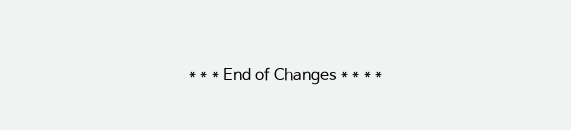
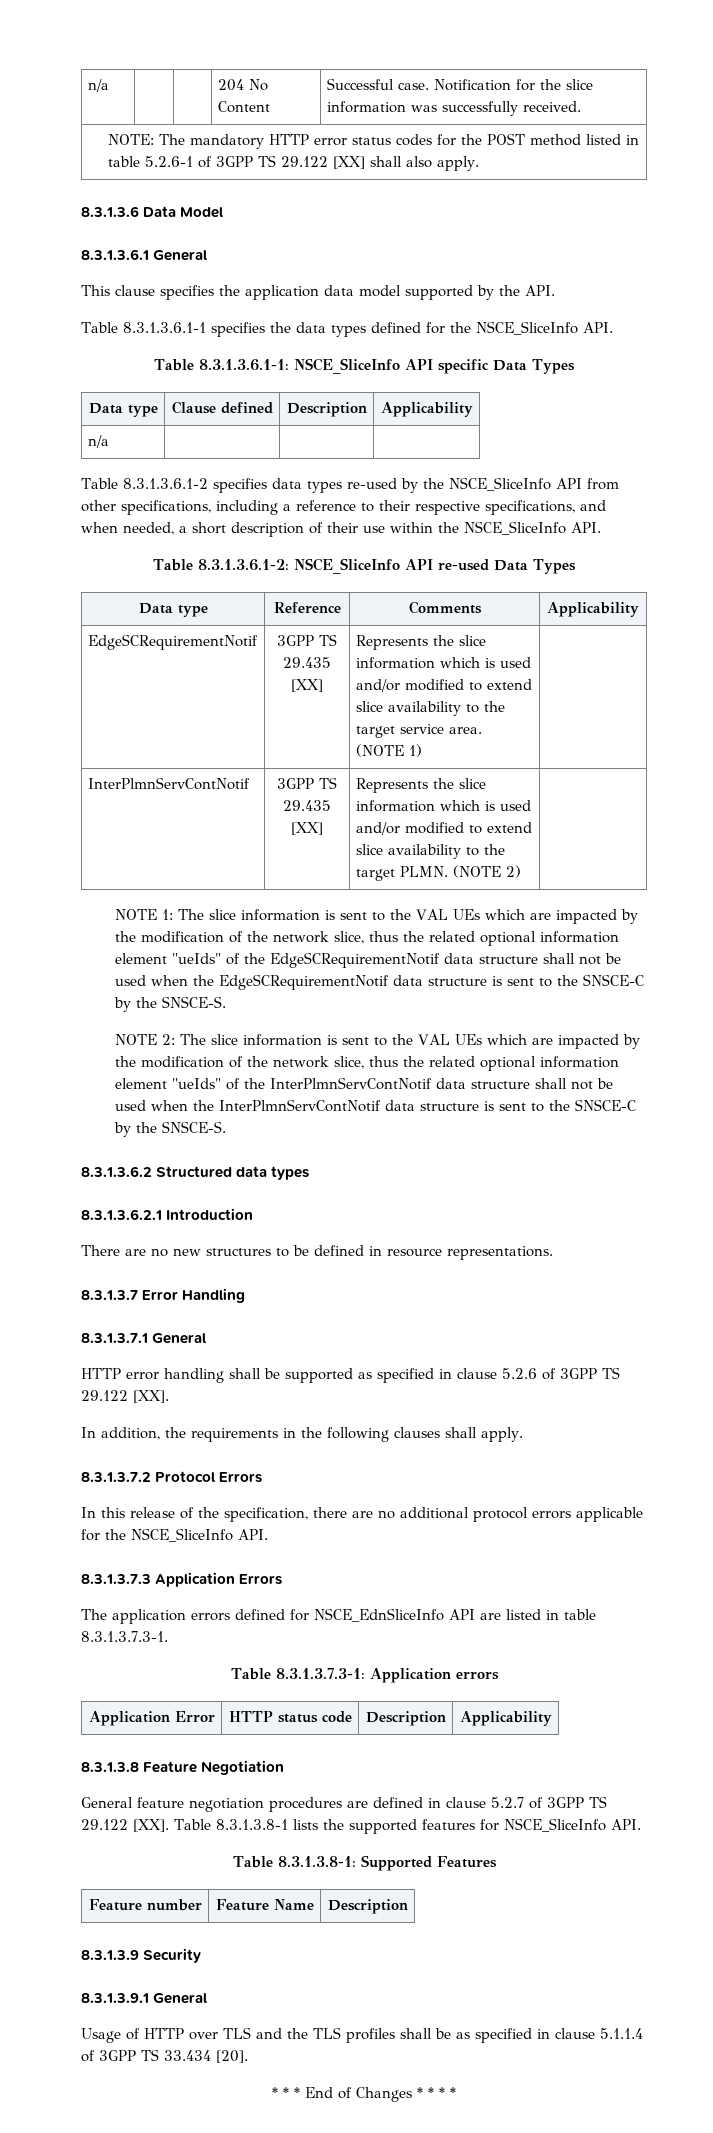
+ n/a | | | 204 No Content | Successful case. Notification for the slice information was successfully received.
+ NOTE: The mandatory HTTP error status codes for the POST method listed in table 5.2.6-1 of 3GPP TS 29.122 [XX] shall also apply.
+ 8.3.1.3.6 Data Model
+ 8.3.1.3.6.1 General
+ This clause specifies the application data model supported by the API.
+ Table 8.3.1.3.6.1-1 specifies the data types defined for the NSCE_SliceInfo API.
+ Table 8.3.1.3.6.1-1: NSCE_SliceInfo API specific Data Types
+ Data type | Clause defined | Description | Applicability
+ n/a | | |
+ Table 8.3.1.3.6.1-2 specifies data types re-used by the NSCE_SliceInfo API from other specifications, including a reference to their respective specifications, and when needed, a short description of their use within the NSCE_SliceInfo API.
+ Table 8.3.1.3.6.1-2: NSCE_SliceInfo API re-used Data Types
+ Data type | Reference | Comments | Applicability
+ EdgeSCRequirementNotif | 3GPP TS 29.435 [XX] | Represents the slice information which is used and/or modified to extend slice availability to the target service area. (NOTE 1) |
+ InterPlmnServContNotif | 3GPP TS 29.435 [XX] | Represents the slice information which is used and/or modified to extend slice availability to the target PLMN. (NOTE 2) |
+ NOTE 1: The slice information is sent to the VAL UEs which are impacted by the modification of the network slice, thus the related optional information element "ueIds" of the EdgeSCRequirementNotif data structure shall not be used when the EdgeSCRequirementNotif data structure is sent to the SNSCE-C by the SNSCE-S.
+ NOTE 2: The slice information is sent to the VAL UEs which are impacted by the modification of the network slice, thus the related optional information element "ueIds" of the InterPlmnServContNotif data structure shall not be used when the InterPlmnServContNotif data structure is sent to the SNSCE-C by the SNSCE-S.
+ 8.3.1.3.6.2 Structured data types
+ 8.3.1.3.6.2.1 Introduction
+ There are no new structures to be defined in resource representations.
+ 8.3.1.3.7 Error Handling
+ 8.3.1.3.7.1 General
+ HTTP error handling shall be supported as specified in clause 5.2.6 of 3GPP TS 29.122 [XX].
+ In addition, the requirements in the following clauses shall apply.
+ 8.3.1.3.7.2 Protocol Errors
+ In this release of the specification, there are no additional protocol errors applicable for the NSCE_SliceInfo API.
+ 8.3.1.3.7.3 Application Errors
+ The application errors defined for NSCE_EdnSliceInfo API are listed in table 8.3.1.3.7.3-1.
+ Table 8.3.1.3.7.3-1: Application errors
+ Application Error | HTTP status code | Description | Applicability
+ 8.3.1.3.8 Feature Negotiation
+ General feature negotiation procedures are defined in clause 5.2.7 of 3GPP TS 29.122 [XX]. Table 8.3.1.3.8-1 lists the supported features for NSCE_SliceInfo API.
+ Table 8.3.1.3.8-1: Supported Features
+ Feature number | Feature Name | Description
+ 8.3.1.3.9 Security
+ 8.3.1.3.9.1 General
+ Usage of HTTP over TLS and the TLS profiles shall be as specified in clause 5.1.1.4 of 3GPP TS 33.434 [20].

